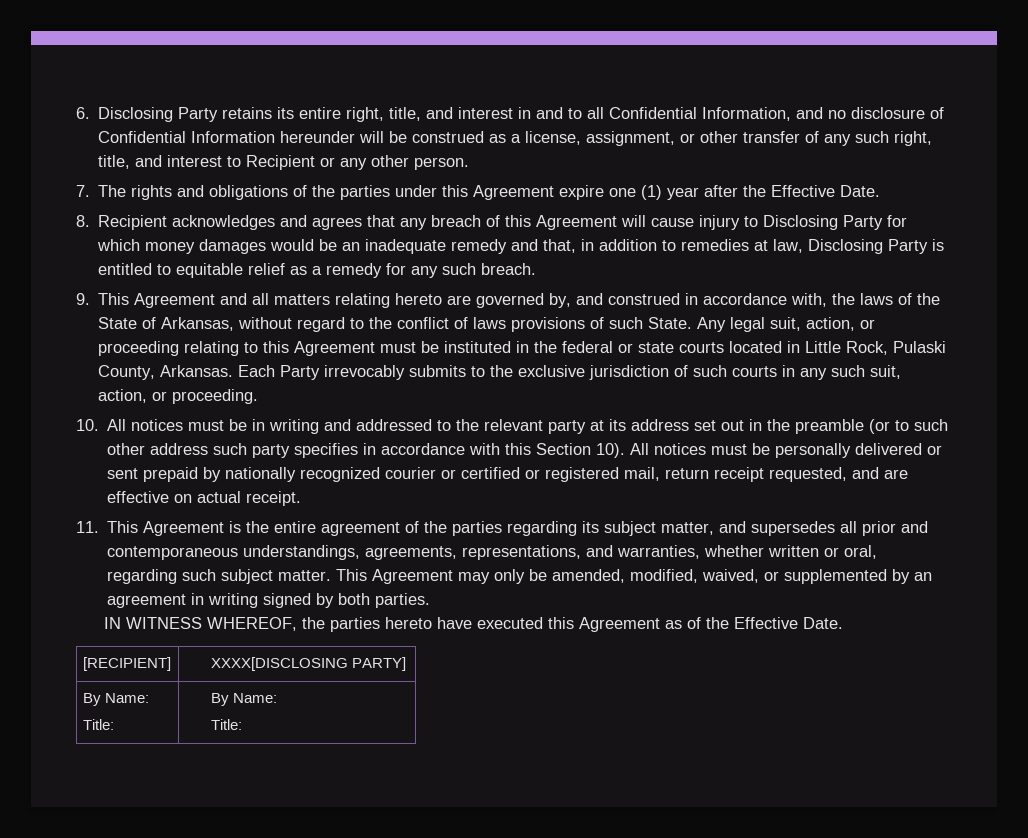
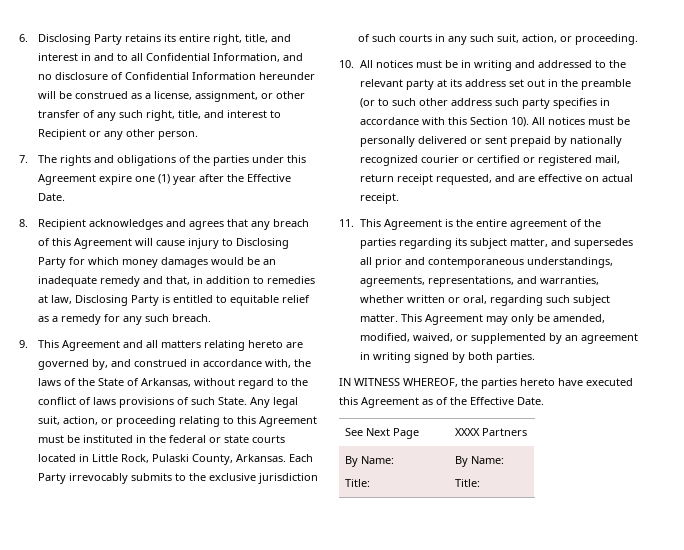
- [RECIPIENT] | XXXX[DISCLOSING PARTY]
+ See Next Page | XXXX Partners

